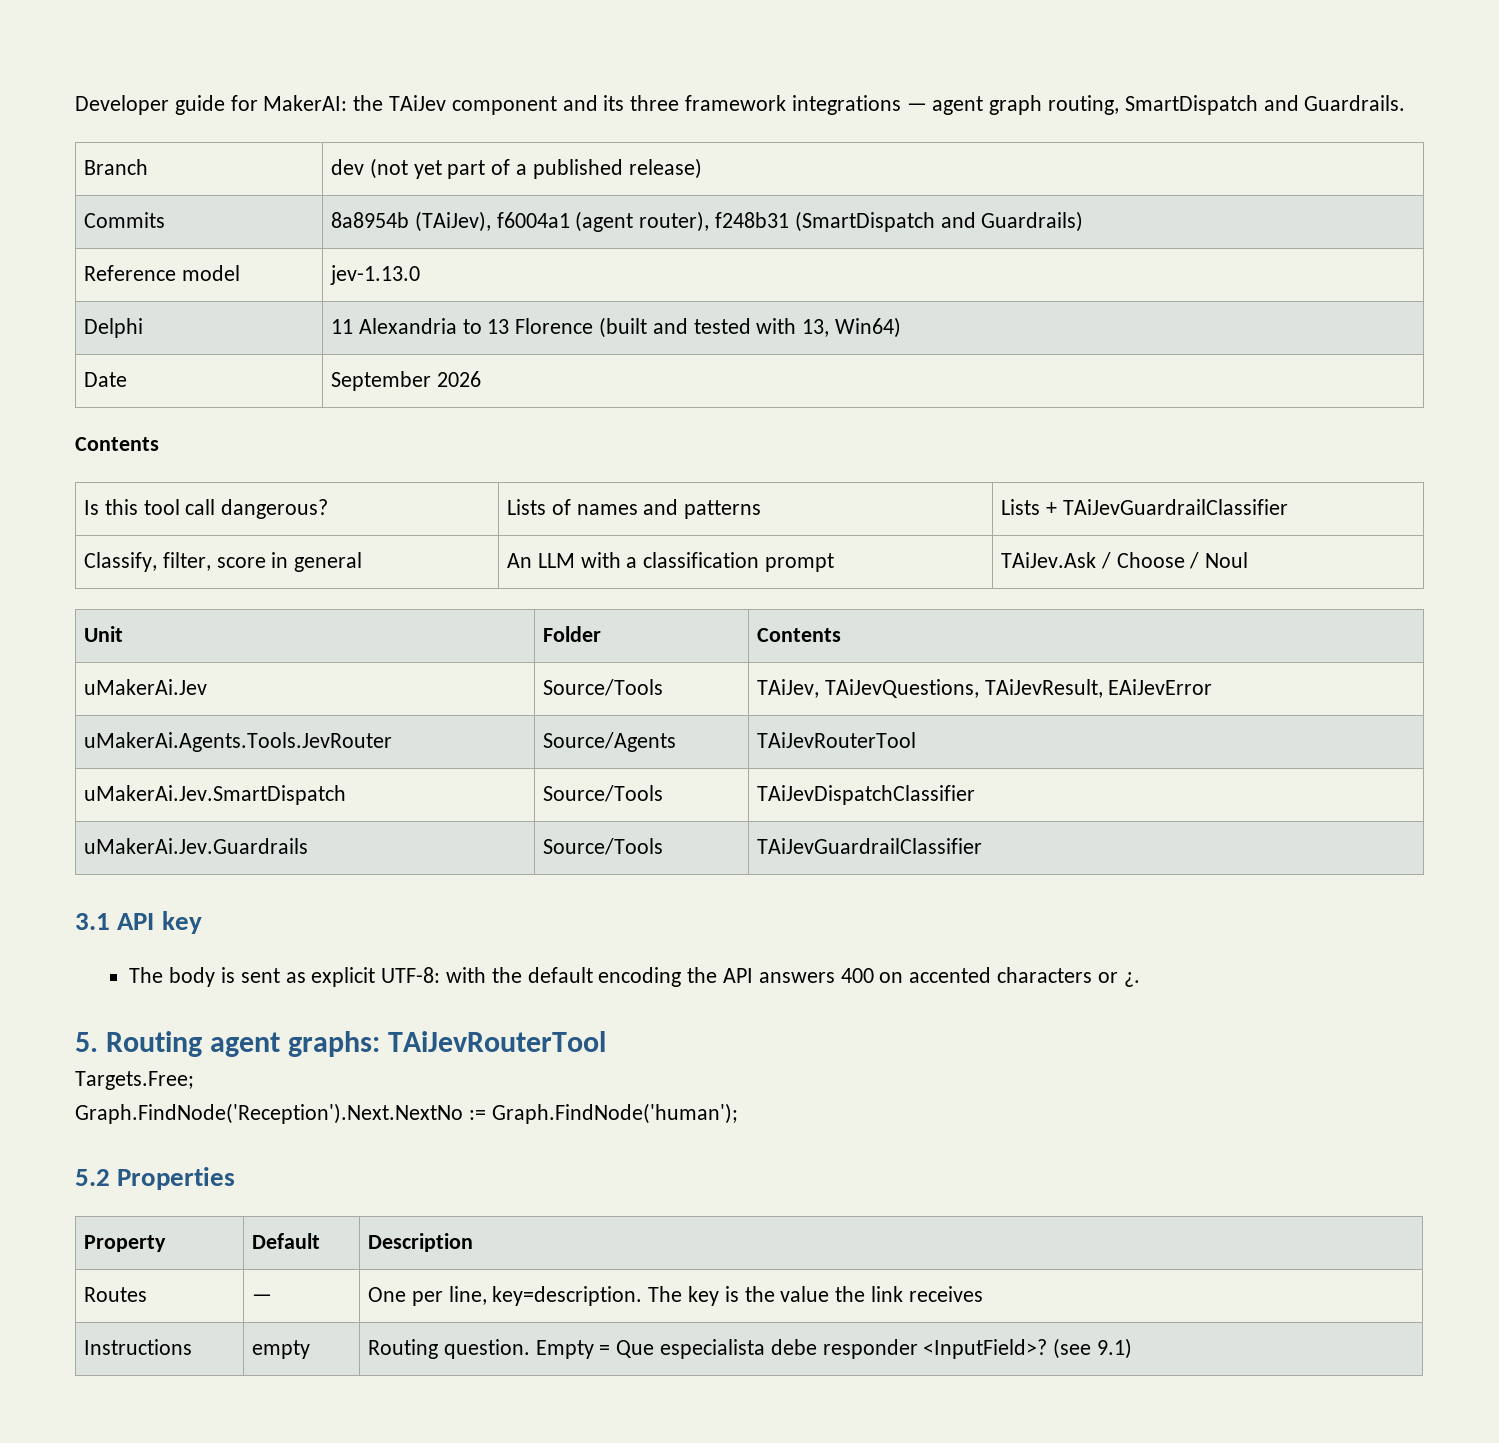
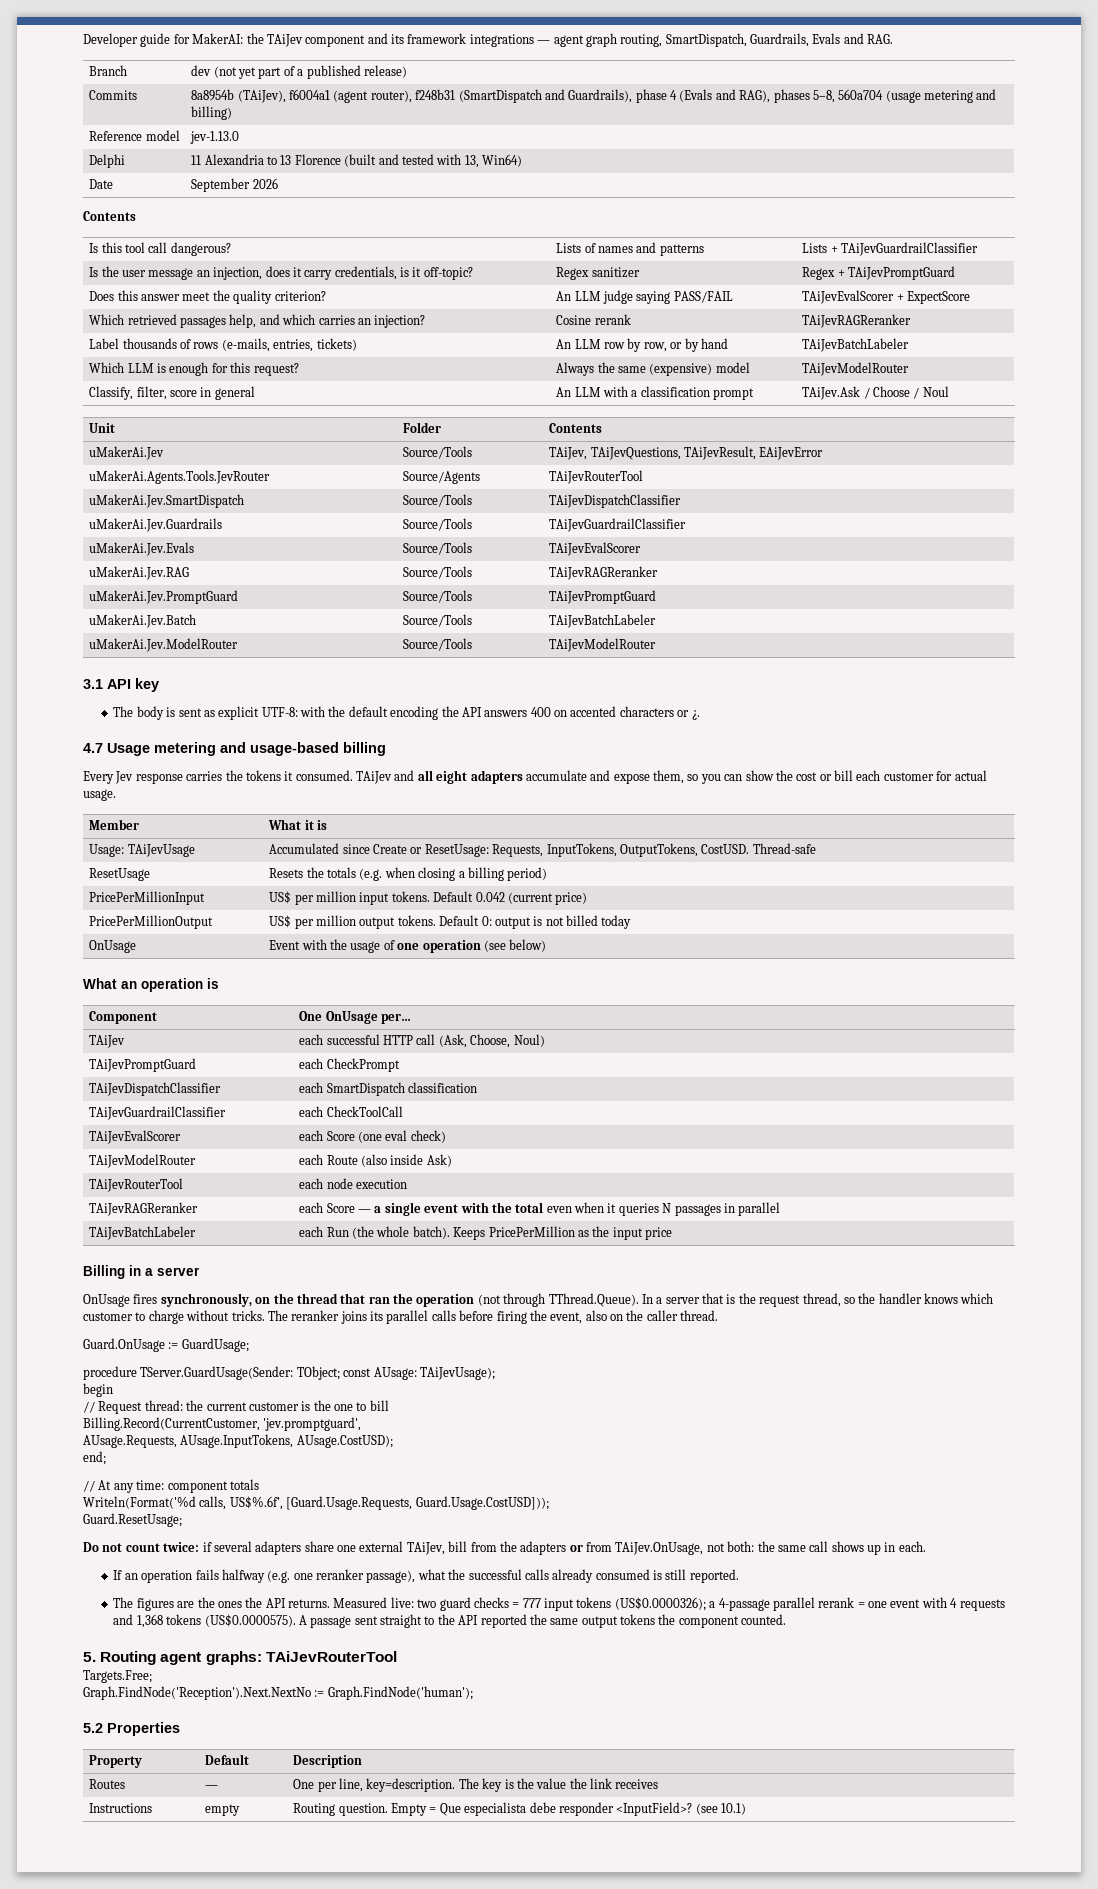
- Developer guide for MakerAI: the TAiJev component and its three framework integrations — agent graph routing, SmartDispatch and Guardrails.
+ Developer guide for MakerAI: the TAiJev component and its framework integrations — agent graph routing, SmartDispatch, Guardrails, Evals and RAG.
- Commits | 8a8954b (TAiJev), f6004a1 (agent router), f248b31 (SmartDispatch and Guardrails)
+ Commits | 8a8954b (TAiJev), f6004a1 (agent router), f248b31 (SmartDispatch and Guardrails), phase 4 (Evals and RAG), phases 5–8, 560a704 (usage metering and billing)
+ Is the user message an injection, does it carry credentials, is it off-topic? | Regex sanitizer | Regex + TAiJevPromptGuard
+ Does this answer meet the quality criterion? | An LLM judge saying PASS/FAIL | TAiJevEvalScorer + ExpectScore
+ Which retrieved passages help, and which carries an injection? | Cosine rerank | TAiJevRAGReranker
+ Label thousands of rows (e-mails, entries, tickets) | An LLM row by row, or by hand | TAiJevBatchLabeler
+ Which LLM is enough for this request? | Always the same (expensive) model | TAiJevModelRouter
+ uMakerAi.Jev.Evals | Source/Tools | TAiJevEvalScorer
+ uMakerAi.Jev.RAG | Source/Tools | TAiJevRAGReranker
+ uMakerAi.Jev.PromptGuard | Source/Tools | TAiJevPromptGuard
+ uMakerAi.Jev.Batch | Source/Tools | TAiJevBatchLabeler
+ uMakerAi.Jev.ModelRouter | Source/Tools | TAiJevModelRouter
+ 4.7 Usage metering and usage-based billing
+ Every Jev response carries the tokens it consumed. TAiJev and all eight adapters accumulate and expose them, so you can show the cost or bill each customer for actual usage.
+ Member | What it is
+ Usage: TAiJevUsage | Accumulated since Create or ResetUsage: Requests, InputTokens, OutputTokens, CostUSD. Thread-safe
+ ResetUsage | Resets the totals (e.g. when closing a billing period)
+ PricePerMillionInput | US$ per million input tokens. Default 0.042 (current price)
+ PricePerMillionOutput | US$ per million output tokens. Default 0: output is not billed today
+ OnUsage | Event with the usage of one operation (see below)
+ What an operation is
+ Component | One OnUsage per…
+ TAiJev | each successful HTTP call (Ask, Choose, Noul)
+ TAiJevPromptGuard | each CheckPrompt
+ TAiJevDispatchClassifier | each SmartDispatch classification
+ TAiJevGuardrailClassifier | each CheckToolCall
+ TAiJevEvalScorer | each Score (one eval check)
+ TAiJevModelRouter | each Route (also inside Ask)
+ TAiJevRouterTool | each node execution
+ TAiJevRAGReranker | each Score — a single event with the total even when it queries N passages in parallel
+ TAiJevBatchLabeler | each Run (the whole batch). Keeps PricePerMillion as the input price
+ Billing in a server
+ OnUsage fires synchronously, on the thread that ran the operation (not through TThread.Queue). In a server that is the request thread, so the handler knows which customer to charge without tricks. The reranker joins its parallel calls before firing the event, also on the caller thread.
+ Guard.OnUsage := GuardUsage;
+ procedure TServer.GuardUsage(Sender: TObject; const AUsage: TAiJevUsage);
+ begin
+ // Request thread: the current customer is the one to bill
+ Billing.Record(CurrentCustomer, 'jev.promptguard',
+ AUsage.Requests, AUsage.InputTokens, AUsage.CostUSD);
+ end;
+ // At any time: component totals
+ Writeln(Format('%d calls, US$%.6f', [Guard.Usage.Requests, Guard.Usage.CostUSD]));
+ Guard.ResetUsage;
+ Do not count twice: if several adapters share one external TAiJev, bill from the adapters or from TAiJev.OnUsage, not both: the same call shows up in each.
+ If an operation fails halfway (e.g. one reranker passage), what the successful calls already consumed is still reported.
+ The figures are the ones the API returns. Measured live: two guard checks = 777 input tokens (US$0.0000326); a 4-passage parallel rerank = one event with 4 requests and 1,368 tokens (US$0.0000575). A passage sent straight to the API reported the same output tokens the component counted.
- Instructions | empty | Routing question. Empty = Que especialista debe responder <InputField>? (see 9.1)
+ Instructions | empty | Routing question. Empty = Que especialista debe responder <InputField>? (see 10.1)

